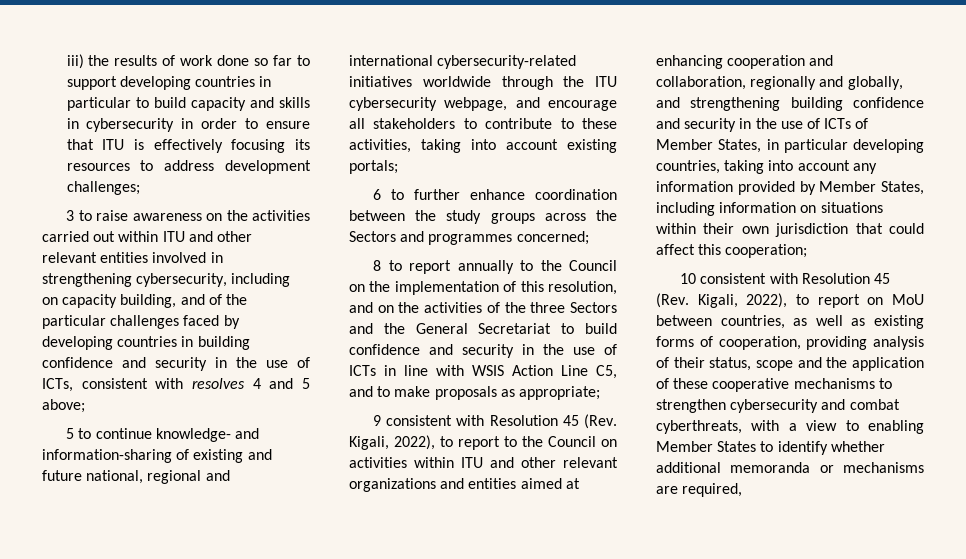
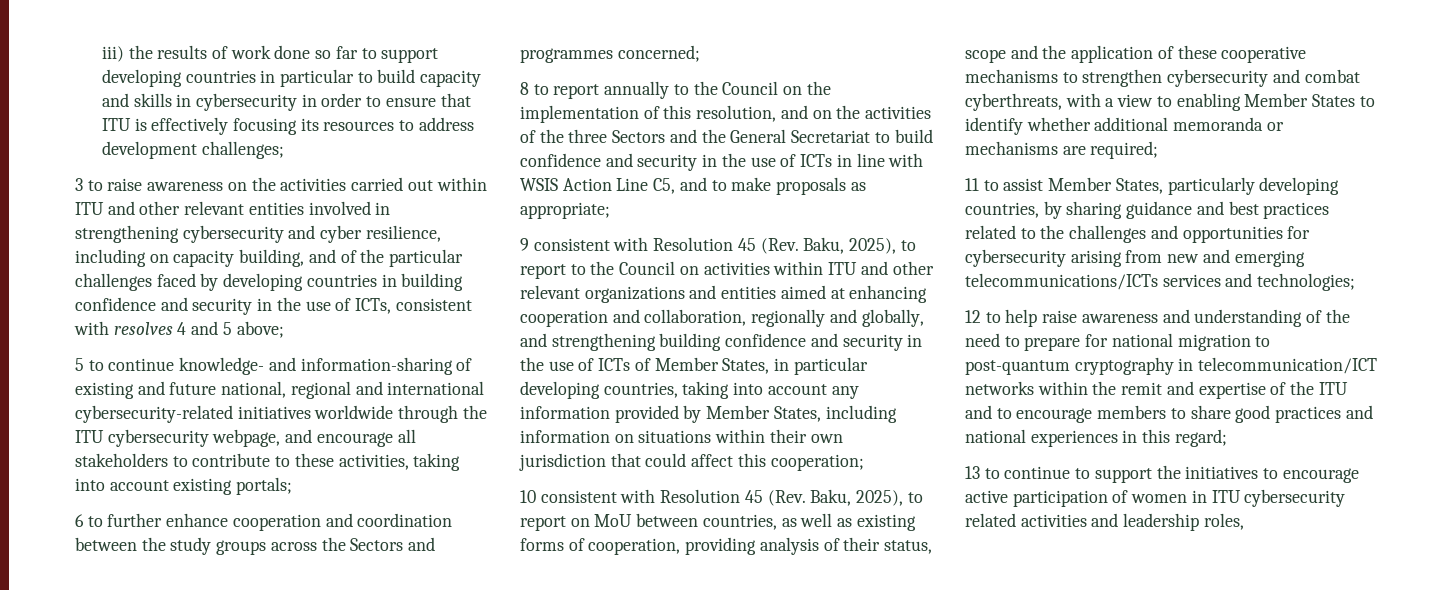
- 3 to raise awareness on the activities carried out within ITU and other relevant entities involved in strengthening cybersecurity, including on capacity building, and of the particular challenges faced by developing countries in building confidence and security in the use of ICTs, consistent with resolves 4 and 5 above;
+ 3 to raise awareness on the activities carried out within ITU and other relevant entities involved in strengthening cybersecurity and cyber resilience, including on capacity building, and of the particular challenges faced by developing countries in building confidence and security in the use of ICTs, consistent with resolves 4 and 5 above;
- 6 to further enhance coordination between the study groups across the Sectors and programmes concerned;
+ 6 to further enhance cooperation and coordination between the study groups across the Sectors and programmes concerned;
- 9 consistent with Resolution 45 (Rev. Kigali, 2022), to report to the Council on activities within ITU and other relevant organizations and entities aimed at enhancing cooperation and collaboration, regionally and globally, and strengthening building confidence and security in the use of ICTs of Member States, in particular developing countries, taking into account any information provided by Member States, including information on situations within their own jurisdiction that could affect this cooperation;
+ 9 consistent with Resolution 45 (Rev. Baku, 2025), to report to the Council on activities within ITU and other relevant organizations and entities aimed at enhancing cooperation and collaboration, regionally and globally, and strengthening building confidence and security in the use of ICTs of Member States, in particular developing countries, taking into account any information provided by Member States, including information on situations within their own jurisdiction that could affect this cooperation;
- 10 consistent with Resolution 45 (Rev. Kigali, 2022), to report on MoU between countries, as well as existing forms of cooperation, providing analysis of their status, scope and the application of these cooperative mechanisms to strengthen cybersecurity and combat cyberthreats, with a view to enabling Member States to identify whether additional memoranda or mechanisms are required,
+ 10 consistent with Resolution 45 (Rev. Baku, 2025), to report on MoU between countries, as well as existing forms of cooperation, providing analysis of their status, scope and the application of these cooperative mechanisms to strengthen cybersecurity and combat cyberthreats, with a view to enabling Member States to identify whether additional memoranda or mechanisms are required;
+ 11 to assist Member States, particularly developing countries, by sharing guidance and best practices related to the challenges and opportunities for cybersecurity arising from new and emerging telecommunications/ICTs services and technologies;
+ 12 to help raise awareness and understanding of the need to prepare for national migration to post-quantum cryptography in telecommunication/ICT networks within the remit and expertise of the ITU and to encourage members to share good practices and national experiences in this regard;
+ 13 to continue to support the initiatives to encourage active participation of women in ITU cybersecurity related activities and leadership roles,

